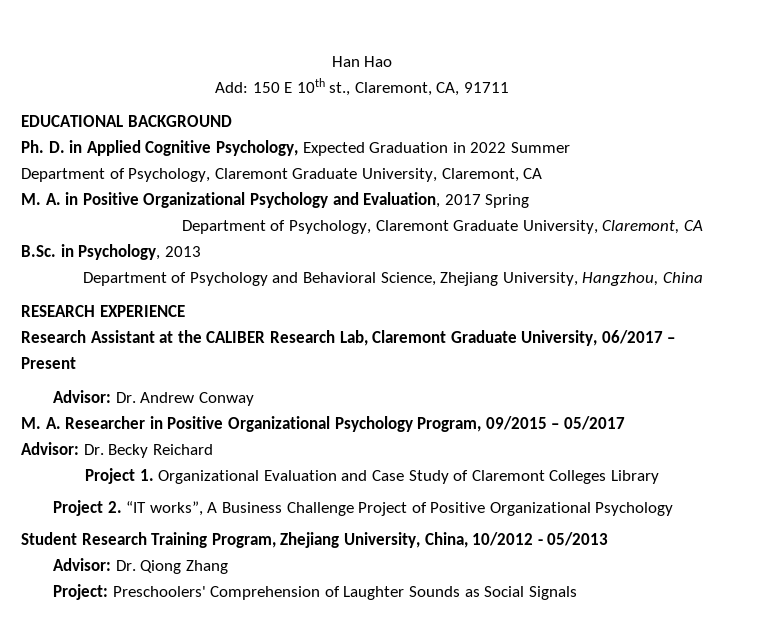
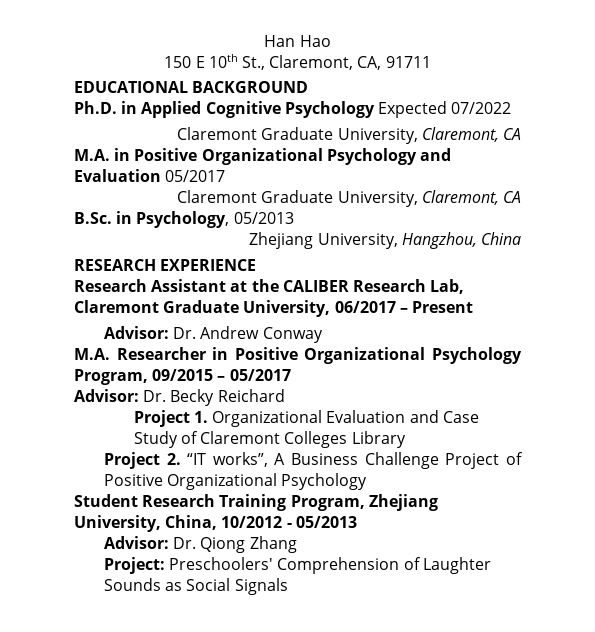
- Add: 150 E 10th st., Claremont, CA, 91711
+ 150 E 10th St., Claremont, CA, 91711
- Ph. D. in Applied Cognitive Psychology, Expected Graduation in 2022 Summer
- Department of Psychology, Claremont Graduate University, Claremont, CA
- M. A. in Positive Organizational Psychology and Evaluation, 2017 Spring
- Department of Psychology, Claremont Graduate University, Claremont, CA
+ Ph.D. in Applied Cognitive Psychology Expected 07/2022
+ Claremont Graduate University, Claremont, CA
+ M.A. in Positive Organizational Psychology and Evaluation 05/2017
+ Claremont Graduate University, Claremont, CA
- B.Sc. in Psychology, 2013
- Department of Psychology and Behavioral Science, Zhejiang University, Hangzhou, China
+ B.Sc. in Psychology, 05/2013
+ Zhejiang University, Hangzhou, China
- M. A. Researcher in Positive Organizational Psychology Program, 09/2015 – 05/2017
+ M.A. Researcher in Positive Organizational Psychology Program, 09/2015 – 05/2017

